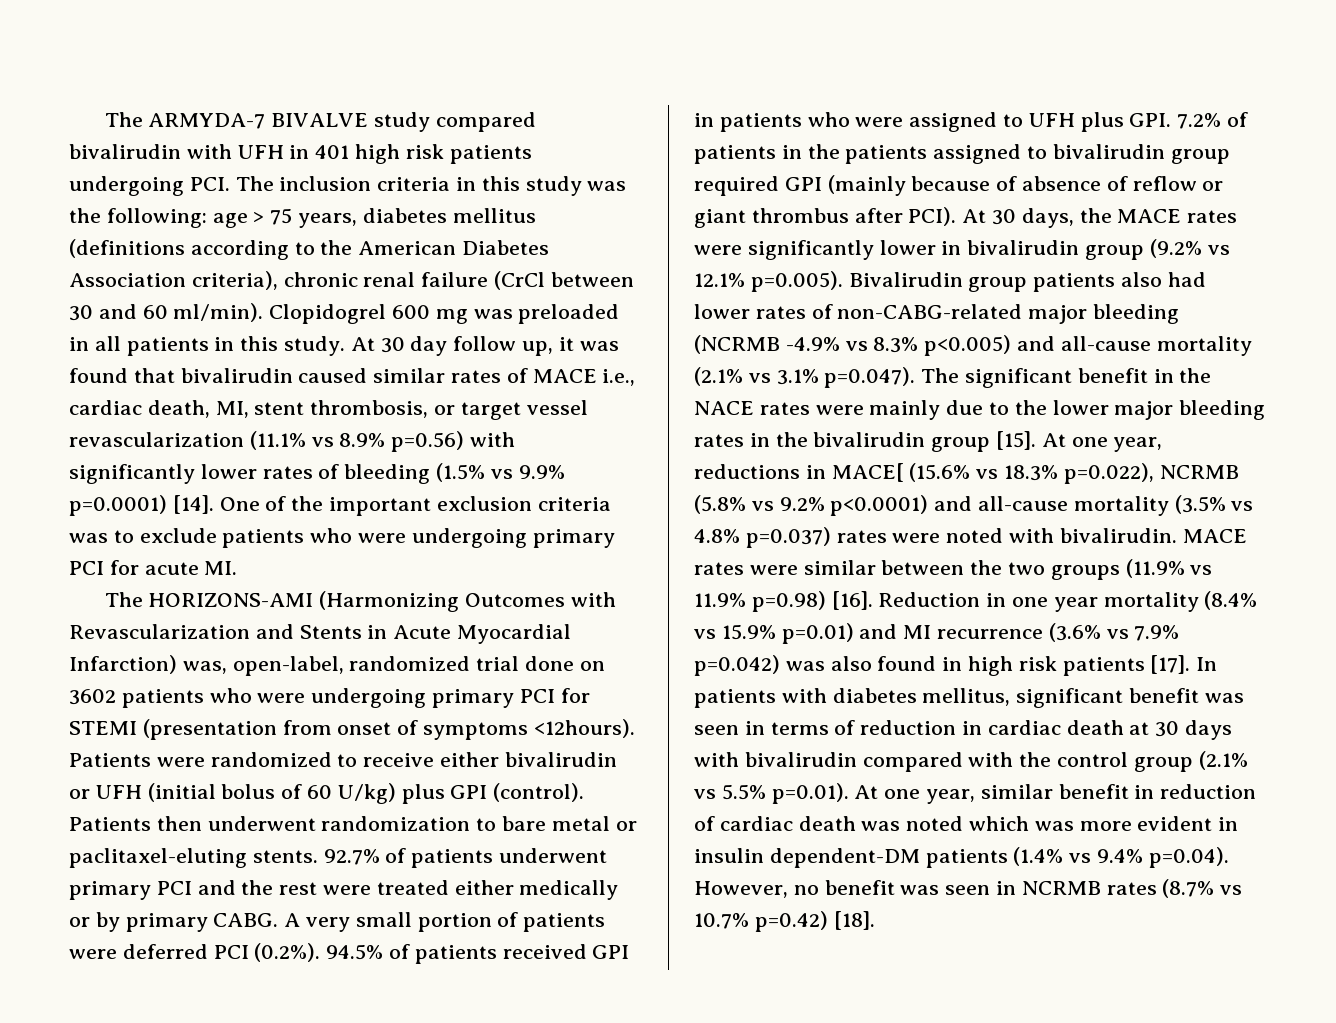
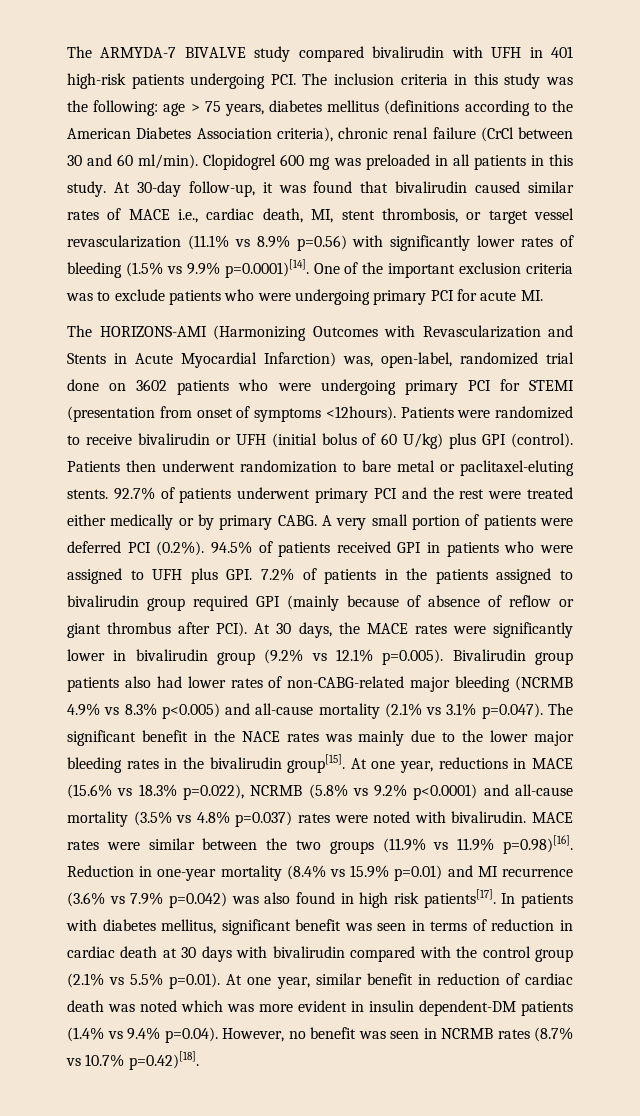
- The ARMYDA-7 BIVALVE study compared bivalirudin with UFH in 401 high risk patients undergoing PCI. The inclusion criteria in this study was the following: age > 75 years, diabetes mellitus (definitions according to the American Diabetes Association criteria), chronic renal failure (CrCl between 30 and 60 ml/min).
+ The ARMYDA-7 BIVALVE study compared bivalirudin with UFH in 401 high-risk patients undergoing PCI. The inclusion criteria in this study was the following: age > 75 years, diabetes mellitus (definitions according to the American Diabetes Association criteria), chronic renal failure (CrCl between 30 and 60 ml/min).
- At 30 day follow up, it was found that bivalirudin caused similar rates of MACE i.e., cardiac death, MI, stent thrombosis, or target vessel revascularization (11.1% vs 8.9% p=0.56) with significantly lower rates of bleeding (1.5% vs 9.9% p=0.0001) [14]. One of the important exclusion criteria was to exclude patients who were undergoing primary PCI for acute MI.
+ At 30-day follow-up, it was found that bivalirudin caused similar rates of MACE i.e., cardiac death, MI, stent thrombosis, or target vessel revascularization (11.1% vs 8.9% p=0.56) with significantly lower rates of bleeding (1.5% vs 9.9% p=0.0001)[14]. One of the important exclusion criteria was to exclude patients who were undergoing primary PCI for acute MI.
- Patients were randomized to receive either bivalirudin or UFH (initial bolus of 60 U/kg) plus GPI (control).
+ Patients were randomized to receive bivalirudin or UFH (initial bolus of 60 U/kg) plus GPI (control).
- At 30 days, the MACE rates were significantly lower in bivalirudin group (9.2% vs 12.1% p=0.005). Bivalirudin group patients also had lower rates of non-CABG-related major bleeding (NCRMB -4.9% vs 8.3% p<0.005) and all-cause mortality (2.1% vs 3.1% p=0.047). The significant benefit in the NACE rates were mainly due to the lower major bleeding rates in the bivalirudin group [15].
+ At 30 days, the MACE rates were significantly lower in bivalirudin group (9.2% vs 12.1% p=0.005). Bivalirudin group patients also had lower rates of non-CABG-related major bleeding (NCRMB 4.9% vs 8.3% p<0.005) and all-cause mortality (2.1% vs 3.1% p=0.047). The significant benefit in the NACE rates was mainly due to the lower major bleeding rates in the bivalirudin group[15].
- At one year, reductions in MACE[ (15.6% vs 18.3% p=0.022), NCRMB (5.8% vs 9.2% p<0.0001) and all-cause mortality (3.5% vs 4.8% p=0.037) rates were noted with bivalirudin.
+ At one year, reductions in MACE (15.6% vs 18.3% p=0.022), NCRMB (5.8% vs 9.2% p<0.0001) and all-cause mortality (3.5% vs 4.8% p=0.037) rates were noted with bivalirudin.
- MACE rates were similar between the two groups (11.9% vs 11.9% p=0.98) [16]. Reduction in one year mortality (8.4% vs 15.9% p=0.01) and MI recurrence (3.6% vs 7.9% p=0.042) was also found in high risk patients [17].
+ MACE rates were similar between the two groups (11.9% vs 11.9% p=0.98)[16]. Reduction in one-year mortality (8.4% vs 15.9% p=0.01) and MI recurrence (3.6% vs 7.9% p=0.042) was also found in high risk patients[17].
- In patients with diabetes mellitus, significant benefit was seen in terms of reduction in cardiac death at 30 days with bivalirudin compared with the control group (2.1% vs 5.5% p=0.01). At one year, similar benefit in reduction of cardiac death was noted which was more evident in insulin dependent-DM patients (1.4% vs 9.4% p=0.04). However, no benefit was seen in NCRMB rates (8.7% vs 10.7% p=0.42) [18].
+ In patients with diabetes mellitus, significant benefit was seen in terms of reduction in cardiac death at 30 days with bivalirudin compared with the control group (2.1% vs 5.5% p=0.01). At one year, similar benefit in reduction of cardiac death was noted which was more evident in insulin dependent-DM patients (1.4% vs 9.4% p=0.04). However, no benefit was seen in NCRMB rates (8.7% vs 10.7% p=0.42)[18].

